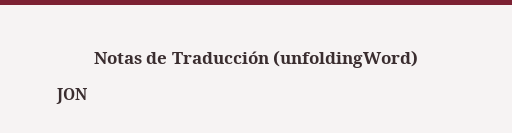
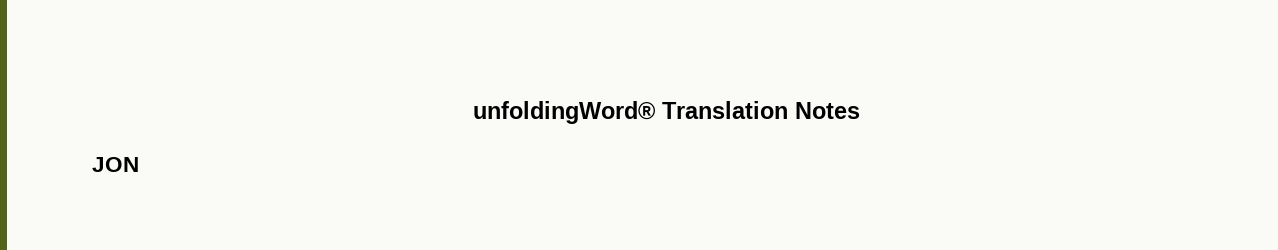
- Notas de Traducción (unfoldingWord)
+ unfoldingWord® Translation Notes

